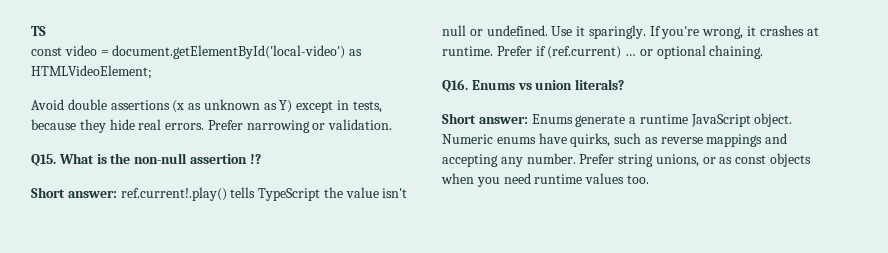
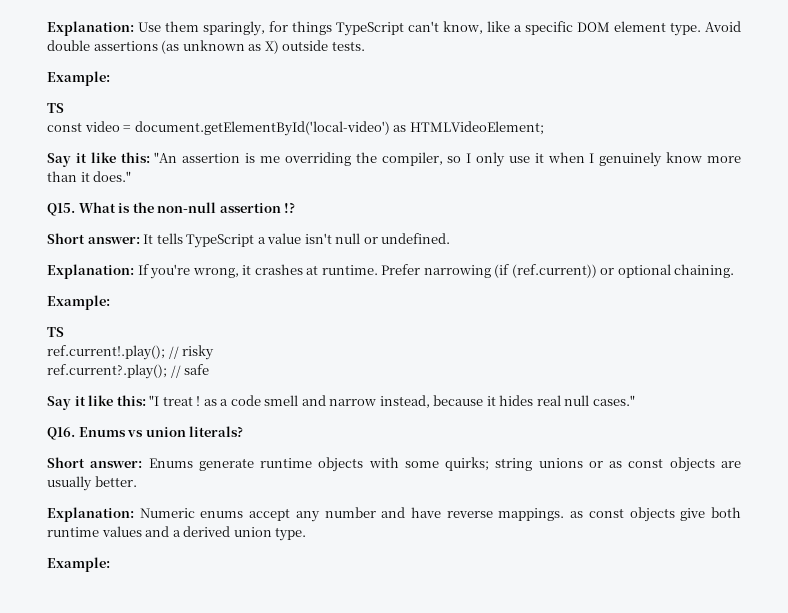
+ Explanation: Use them sparingly, for things TypeScript can't know, like a specific DOM element type. Avoid double assertions (as unknown as X) outside tests.
+ Example:
- Avoid double assertions (x as unknown as Y) except in tests, because they hide real errors. Prefer narrowing or validation.
+ Say it like this: "An assertion is me overriding the compiler, so I only use it when I genuinely know more than it does."
- Short answer: ref.current!.play() tells TypeScript the value isn't null or undefined. Use it sparingly. If you're wrong, it crashes at runtime.
+ Short answer: It tells TypeScript a value isn't null or undefined.
+ Explanation: If you're wrong, it crashes at runtime.
- Prefer if (ref.current) … or optional chaining.
+ Prefer narrowing (if (ref.current)) or optional chaining.
+ Example:
+ TS
+ ref.current!.play(); // risky
+ ref.current?.play(); // safe
+ Say it like this: "I treat ! as a code smell and narrow instead, because it hides real null cases."
- Short answer: Enums generate a runtime JavaScript object. Numeric enums have quirks, such as reverse mappings and accepting any number. Prefer string unions, or as const objects when you need runtime values too.
+ Short answer: Enums generate runtime objects with some quirks; string unions or as const objects are usually better.
+ Explanation: Numeric enums accept any number and have reverse mappings. as const objects give both runtime values and a derived union type.
+ Example:

